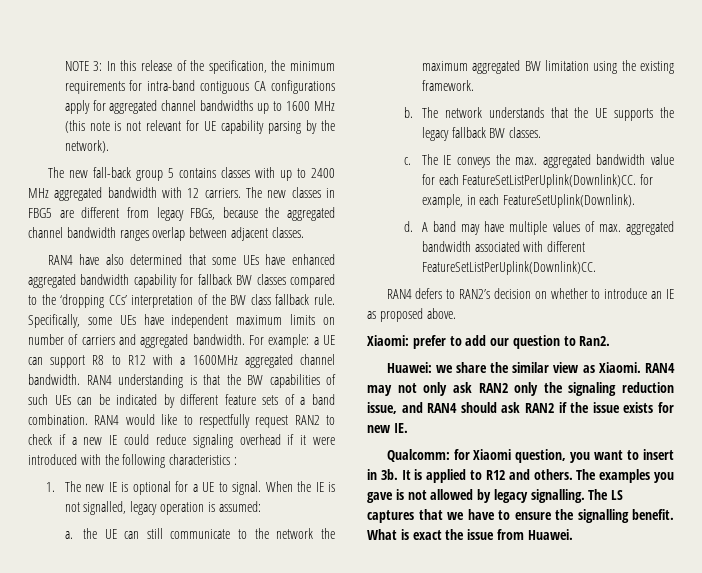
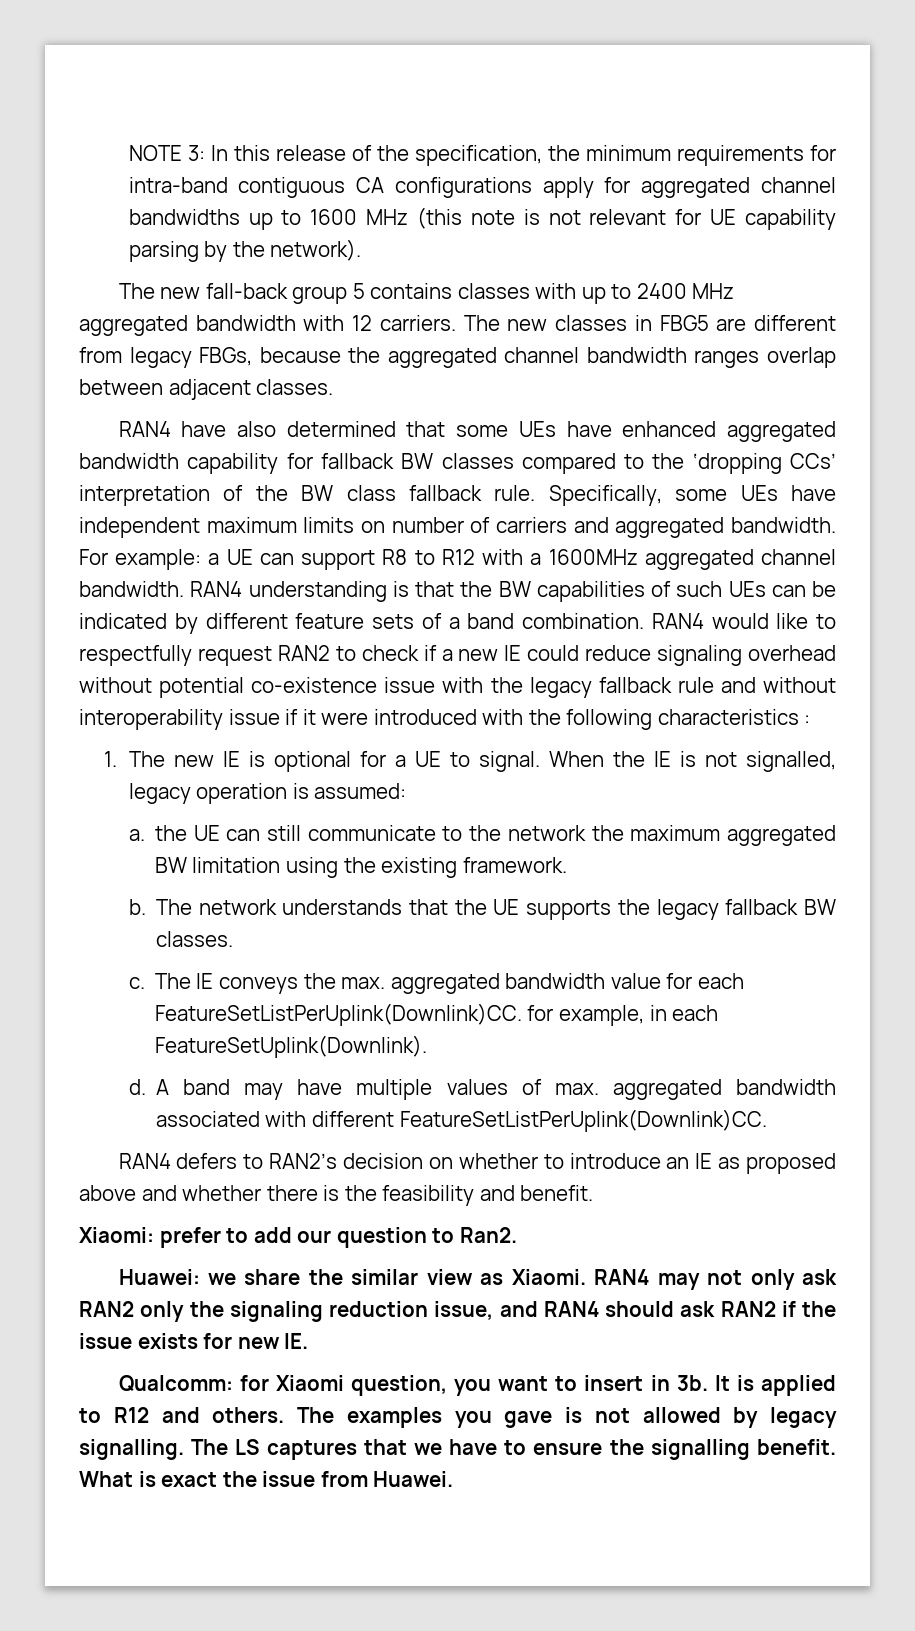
- RAN4 would like to respectfully request RAN2 to check if a new IE could reduce signaling overhead if it were introduced with the following characteristics :
+ RAN4 would like to respectfully request RAN2 to check if a new IE could reduce signaling overhead without potential co-existence issue with the legacy fallback rule and without interoperability issue if it were introduced with the following characteristics :
- RAN4 defers to RAN2’s decision on whether to introduce an IE as proposed above.
+ RAN4 defers to RAN2’s decision on whether to introduce an IE as proposed above and whether there is the feasibility and benefit.

